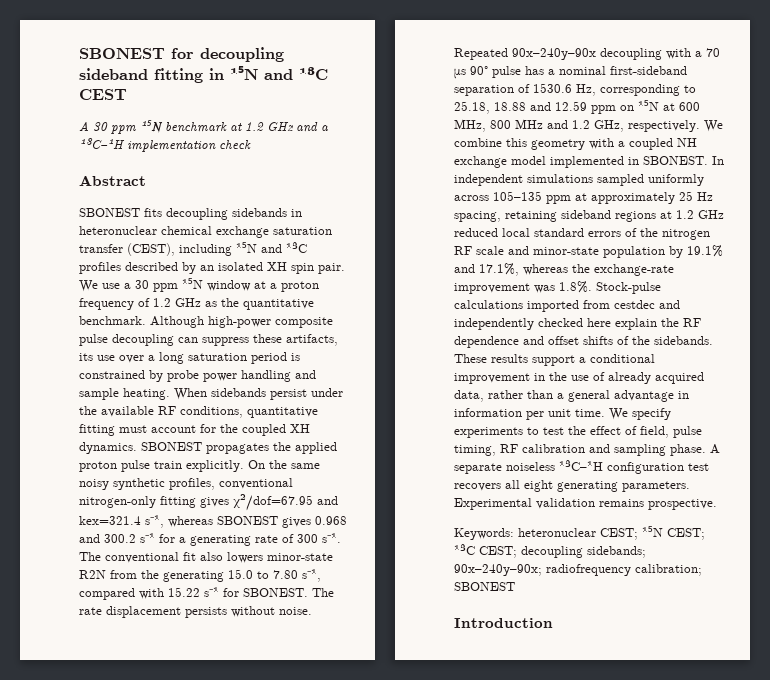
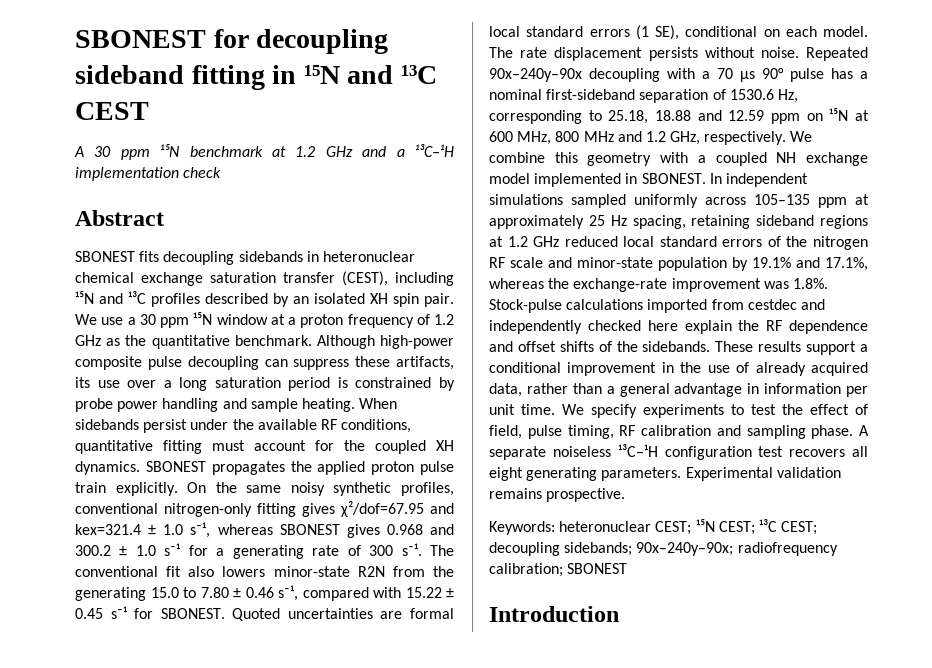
- On the same noisy synthetic profiles, conventional nitrogen-only fitting gives χ²/dof=67.95 and kex=321.4 s⁻¹, whereas SBONEST gives 0.968 and 300.2 s⁻¹ for a generating rate of 300 s⁻¹.
+ On the same noisy synthetic profiles, conventional nitrogen-only fitting gives χ²/dof=67.95 and kex=321.4 ± 1.0 s⁻¹, whereas SBONEST gives 0.968 and 300.2 ± 1.0 s⁻¹ for a generating rate of 300 s⁻¹.
- The conventional fit also lowers minor-state R2N from the generating 15.0 to 7.80 s⁻¹, compared with 15.22 s⁻¹ for SBONEST.
+ The conventional fit also lowers minor-state R2N from the generating 15.0 to 7.80 ± 0.46 s⁻¹, compared with 15.22 ± 0.45 s⁻¹ for SBONEST.
+ Quoted uncertainties are formal local standard errors (1 SE), conditional on each model.

